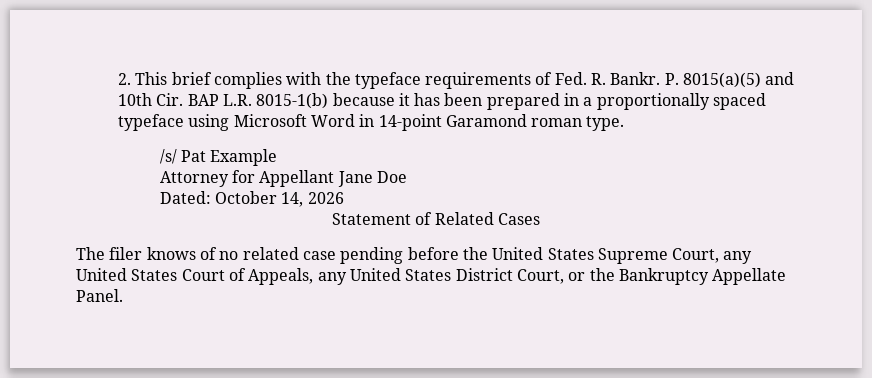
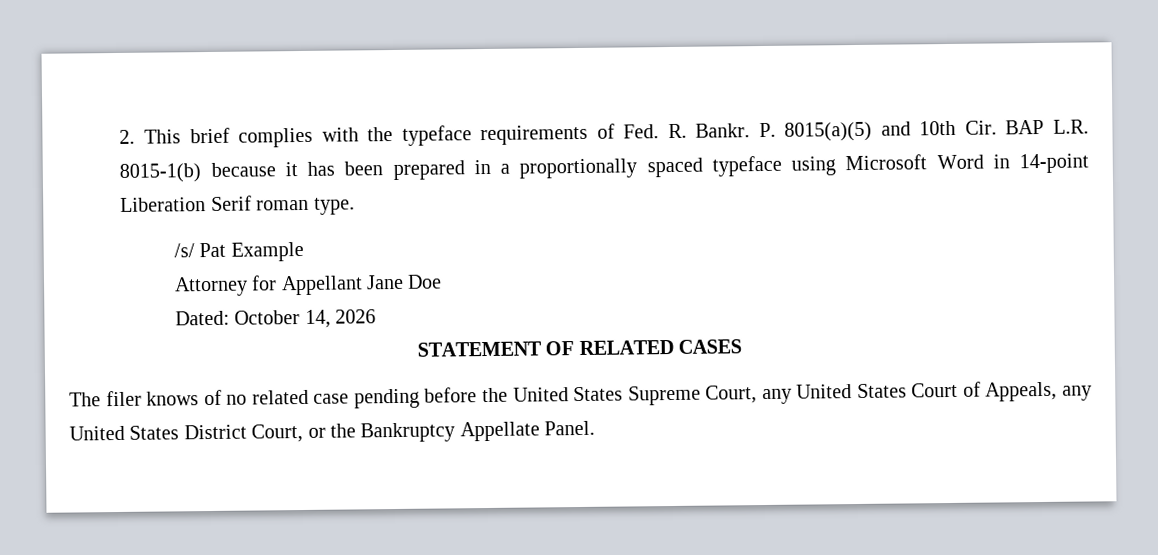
- P. 8015(a)(5) and 10th Cir. BAP L.R. 8015-1(b) because it has been prepared in a proportionally spaced typeface using Microsoft Word in 14-point Garamond roman type.
+ P. 8015(a)(5) and 10th Cir. BAP L.R. 8015-1(b) because it has been prepared in a proportionally spaced typeface using Microsoft Word in 14-point Liberation Serif roman type.
- Statement of Related Cases
+ STATEMENT OF RELATED CASES

